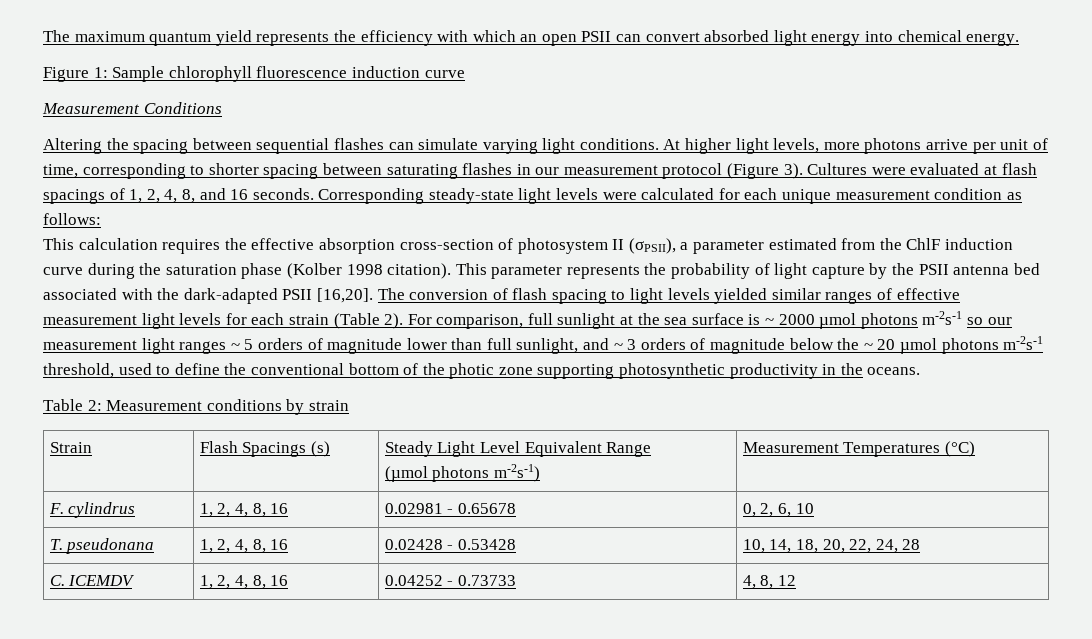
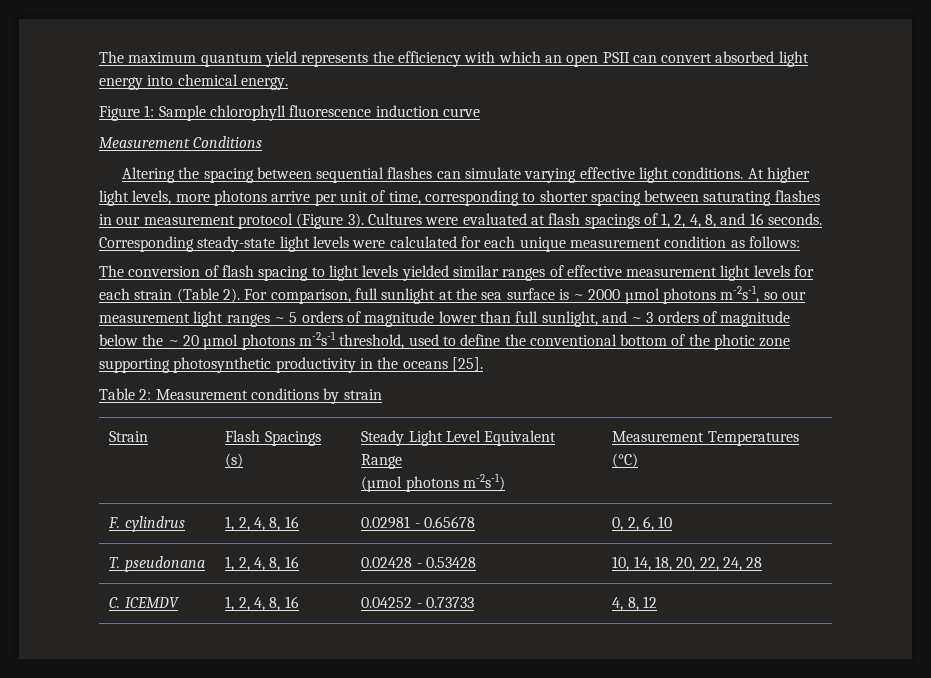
- Altering the spacing between sequential flashes can simulate varying light conditions.
+ Altering the spacing between sequential flashes can simulate varying effective light conditions.
- This calculation requires the effective absorption cross-section of photosystem II (σPSII), a parameter estimated from the ChlF induction curve during the saturation phase (Kolber 1998 citation). This parameter represents the probability of light capture by the PSII antenna bed associated with the dark-adapted PSII [16,20].
- For comparison, full sunlight at the sea surface is ~ 2000 µmol photons m-2s-1 so our measurement light ranges ~ 5 orders of magnitude lower than full sunlight, and ~ 3 orders of magnitude below the ~ 20 µmol photons m-2s-1 threshold, used to define the conventional bottom of the photic zone supporting photosynthetic productivity in the oceans.
+ For comparison, full sunlight at the sea surface is ~ 2000 µmol photons m-2s-1, so our measurement light ranges ~ 5 orders of magnitude lower than full sunlight, and ~ 3 orders of magnitude below the ~ 20 µmol photons m-2s-1 threshold, used to define the conventional bottom of the photic zone supporting photosynthetic productivity in the oceans [25].

